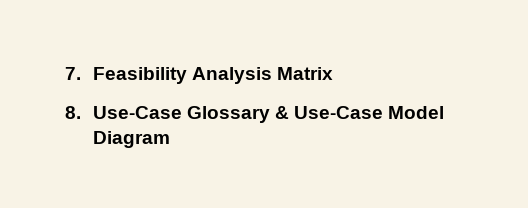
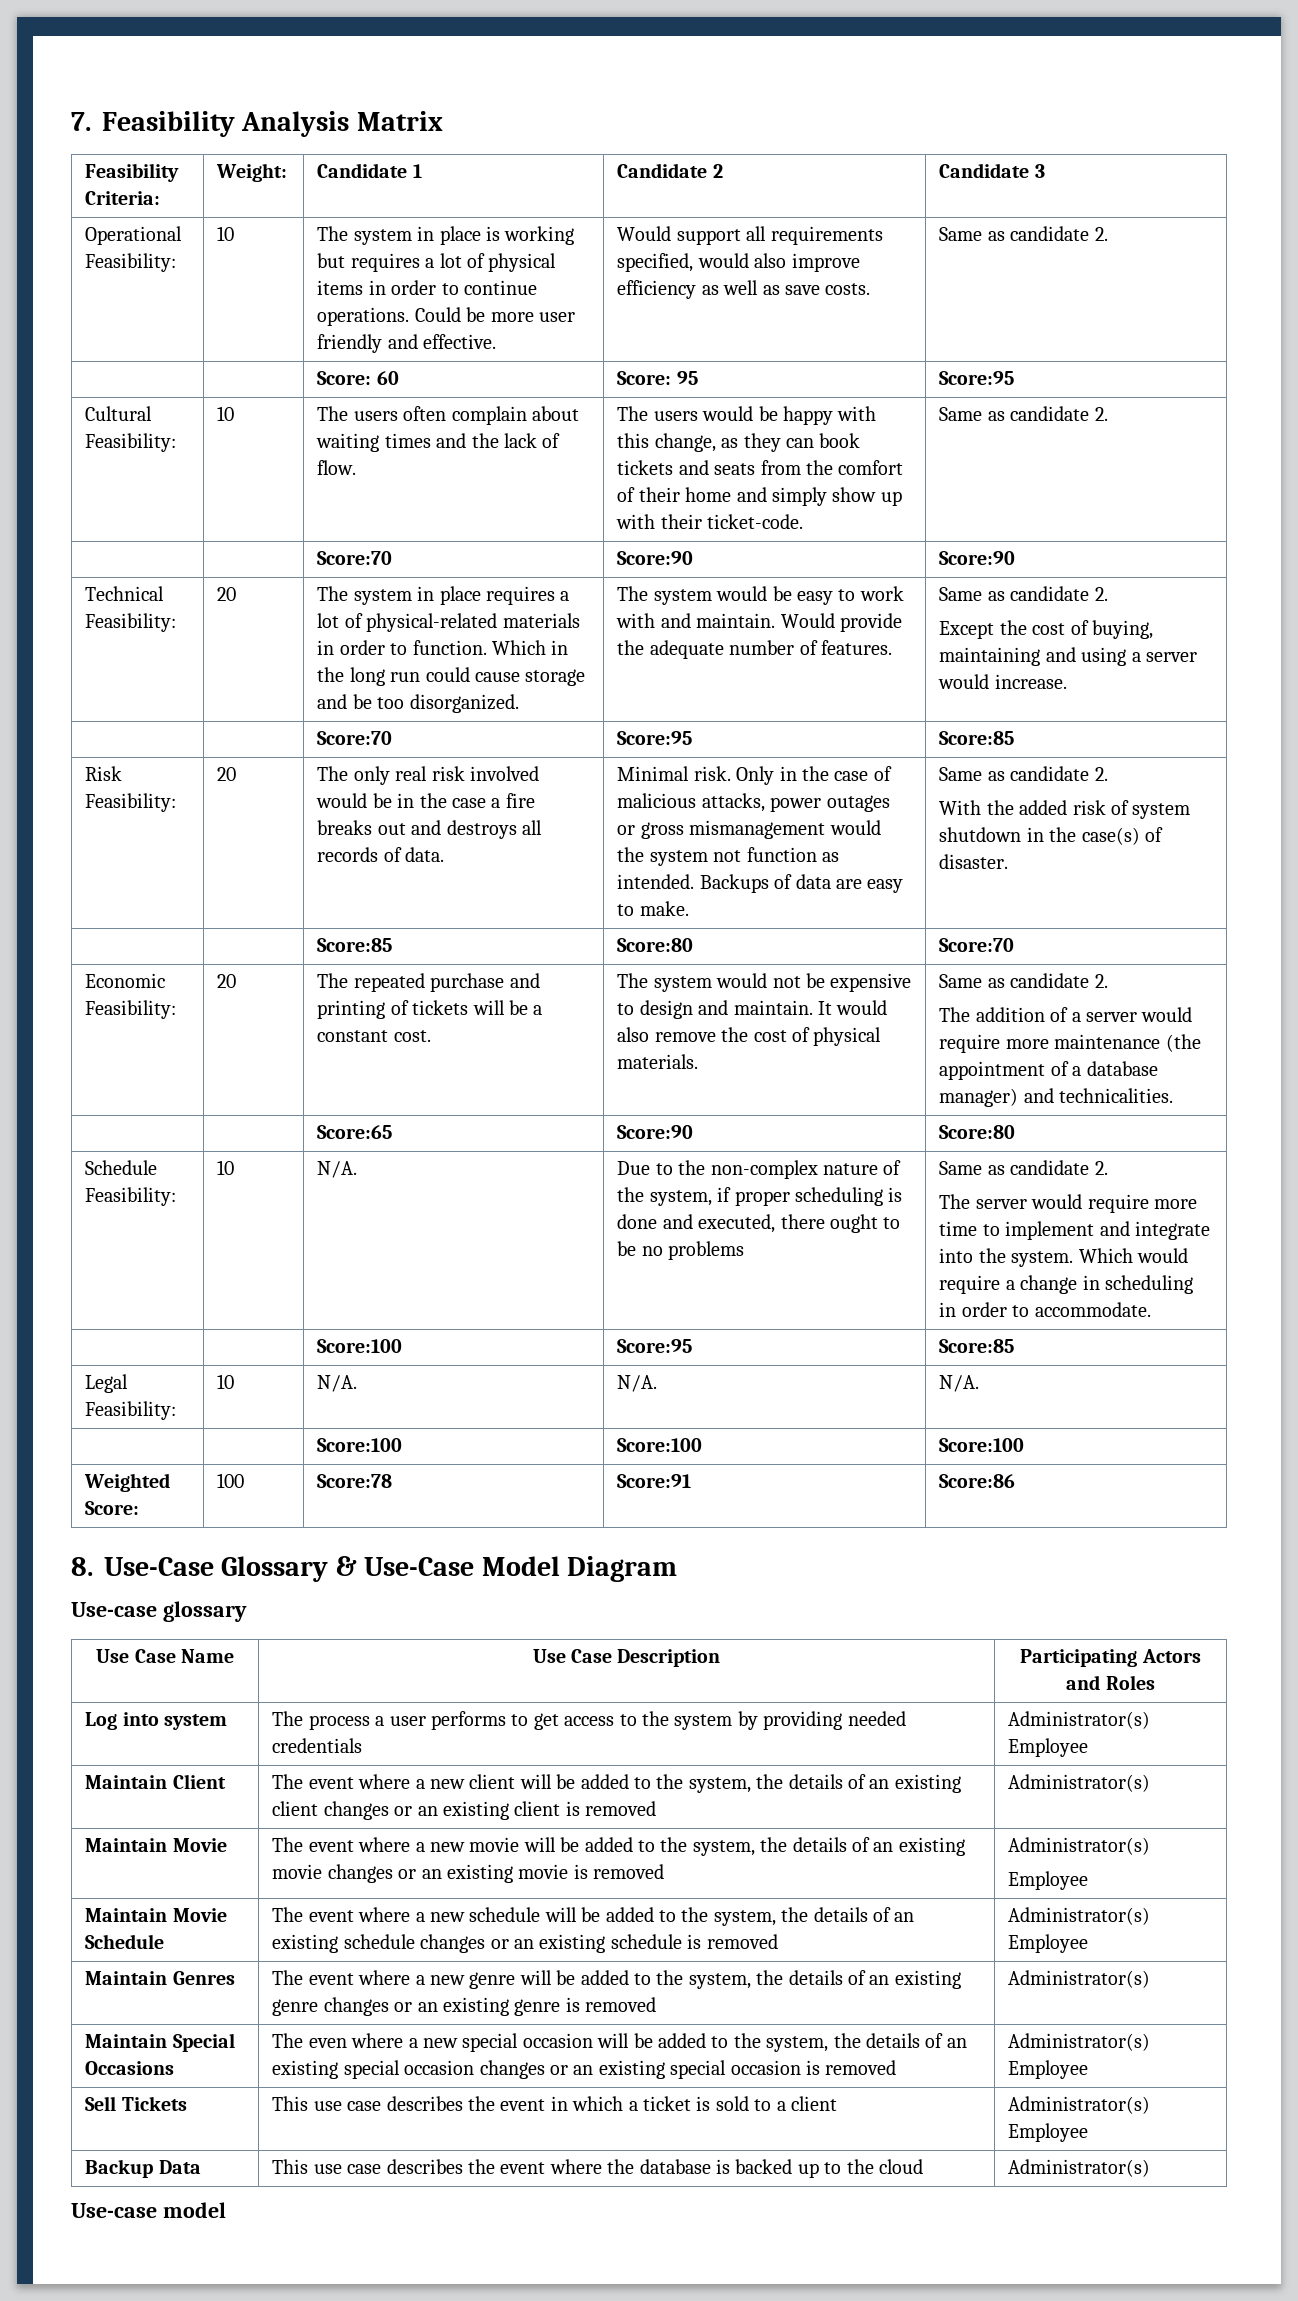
+ Feasibility Criteria: | Weight: | Candidate 1 | Candidate 2 | Candidate 3
+ Operational Feasibility: | 10 | The system in place is working but requires a lot of physical items in order to continue operations. Could be more user friendly and effective. | Would support all requirements specified, would also improve efficiency as well as save costs. | Same as candidate 2.
+ | | Score: 60 | Score: 95 | Score:95
+ Cultural Feasibility: | 10 | The users often complain about waiting times and the lack of flow. | The users would be happy with this change, as they can book tickets and seats from the comfort of their home and simply show up with their ticket-code. | Same as candidate 2.
+ | | Score:70 | Score:90 | Score:90
+ Technical Feasibility: | 20 | The system in place requires a lot of physical-related materials in order to function. Which in the long run could cause storage and be too disorganized. | The system would be easy to work with and maintain. Would provide the adequate number of features. | Same as candidate 2.
+ Except the cost of buying, maintaining and using a server would increase.
+ | | Score:70 | Score:95 | Score:85
+ Risk Feasibility: | 20 | The only real risk involved would be in the case a fire breaks out and destroys all records of data. | Minimal risk. Only in the case of malicious attacks, power outages or gross mismanagement would the system not function as intended. Backups of data are easy to make. | Same as candidate 2.
+ With the added risk of system shutdown in the case(s) of disaster.
+ | | Score:85 | Score:80 | Score:70
+ Economic Feasibility: | 20 | The repeated purchase and printing of tickets will be a constant cost. | The system would not be expensive to design and maintain. It would also remove the cost of physical materials. | Same as candidate 2.
+ The addition of a server would require more maintenance (the appointment of a database manager) and technicalities.
+ | | Score:65 | Score:90 | Score:80
+ Schedule Feasibility: | 10 | N/A. | Due to the non-complex nature of the system, if proper scheduling is done and executed, there ought to be no problems | Same as candidate 2.
+ The server would require more time to implement and integrate into the system. Which would require a change in scheduling in order to accommodate.
+ | | Score:100 | Score:95 | Score:85
+ Legal Feasibility: | 10 | N/A. | N/A. | N/A.
+ | | Score:100 | Score:100 | Score:100
+ Weighted Score: | 100 | Score:78 | Score:91 | Score:86
+ Use-case glossary
+ Use Case Name | Use Case Description | Participating Actors and Roles
+ Log into system | The process a user performs to get access to the system by providing needed credentials | Administrator(s) Employee
+ Maintain Client | The event where a new client will be added to the system, the details of an existing client changes or an existing client is removed | Administrator(s)
+ Maintain Movie | The event where a new movie will be added to the system, the details of an existing movie changes or an existing movie is removed | Administrator(s)
+ Employee
+ Maintain Movie Schedule | The event where a new schedule will be added to the system, the details of an existing schedule changes or an existing schedule is removed | Administrator(s) Employee
+ Maintain Genres | The event where a new genre will be added to the system, the details of an existing genre changes or an existing genre is removed | Administrator(s)
+ Maintain Special Occasions | The even where a new special occasion will be added to the system, the details of an existing special occasion changes or an existing special occasion is removed | Administrator(s) Employee
+ Sell Tickets | This use case describes the event in which a ticket is sold to a client | Administrator(s) Employee
+ Backup Data | This use case describes the event where the database is backed up to the cloud | Administrator(s)
+ Use-case model

